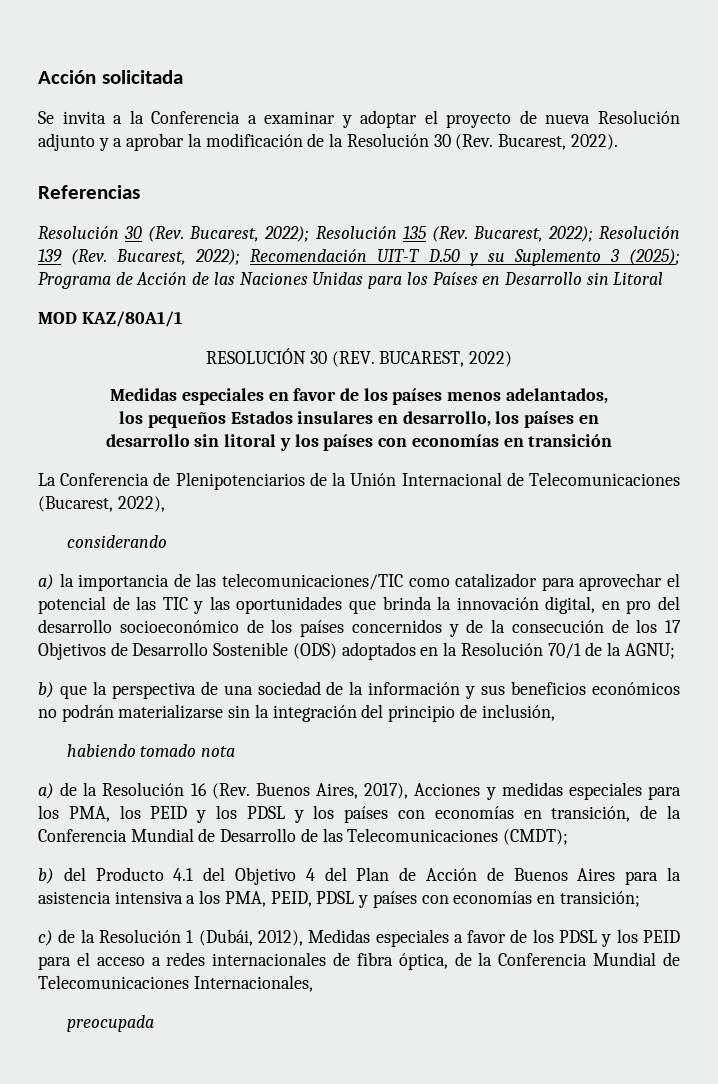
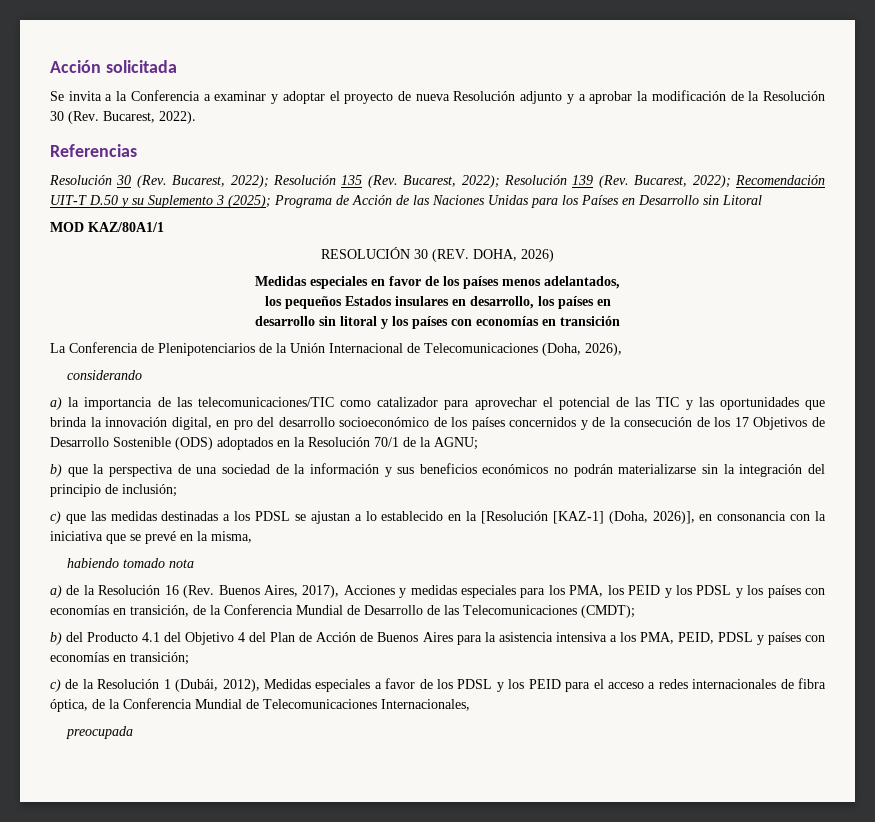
- RESOLUCIÓN 30 (REV. BUCAREST, 2022)
+ RESOLUCIÓN 30 (REV. DOHA, 2026)
- La Conferencia de Plenipotenciarios de la Unión Internacional de Telecomunicaciones (Bucarest, 2022),
+ La Conferencia de Plenipotenciarios de la Unión Internacional de Telecomunicaciones (Doha, 2026),
- b) que la perspectiva de una sociedad de la información y sus beneficios económicos no podrán materializarse sin la integración del principio de inclusión,
+ b) que la perspectiva de una sociedad de la información y sus beneficios económicos no podrán materializarse sin la integración del principio de inclusión;
+ c) que las medidas destinadas a los PDSL se ajustan a lo establecido en la [Resolución [KAZ-1] (Doha, 2026)], en consonancia con la iniciativa que se prevé en la misma,

